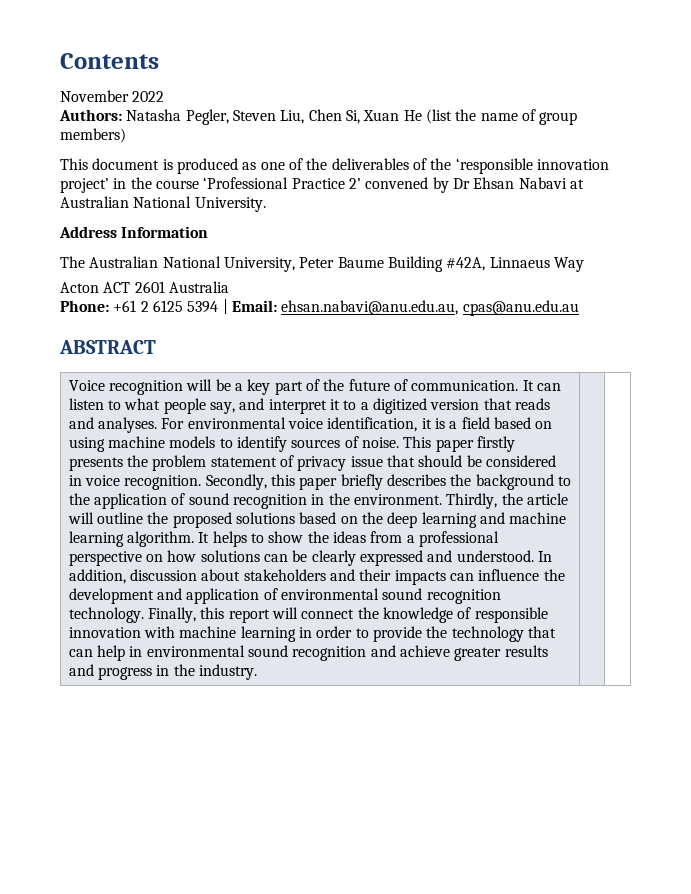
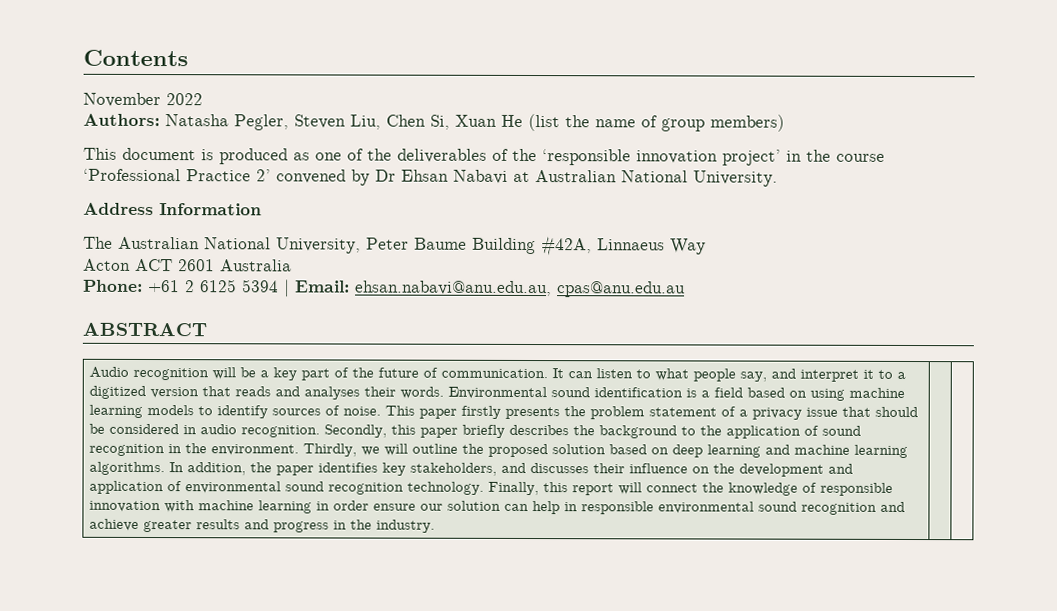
- Voice recognition will be a key part of the future of communication.
+ Audio recognition will be a key part of the future of communication.
- It can listen to what people say, and interpret it to a digitized version that reads and analyses. For environmental voice identification, it is a field based on using machine models to identify sources of noise.
+ It can listen to what people say, and interpret it to a digitized version that reads and analyses their words. Environmental sound identification is a field based on using machine learning models to identify sources of noise.
- This paper firstly presents the problem statement of privacy issue that should be considered in voice recognition.
+ This paper firstly presents the problem statement of a privacy issue that should be considered in audio recognition.
- Thirdly, the article will outline the proposed solutions based on the deep learning and machine learning algorithm. It helps to show the ideas from a professional perspective on how solutions can be clearly expressed and understood. In addition, discussion about stakeholders and their impacts can influence the development and application of environmental sound recognition technology.
+ Thirdly, we will outline the proposed solution based on deep learning and machine learning algorithms. In addition, the paper identifies key stakeholders, and discusses their influence on the development and application of environmental sound recognition technology.
- Finally, this report will connect the knowledge of responsible innovation with machine learning in order to provide the technology that can help in environmental sound recognition and achieve greater results and progress in the industry.
+ Finally, this report will connect the knowledge of responsible innovation with machine learning in order ensure our solution can help in responsible environmental sound recognition and achieve greater results and progress in the industry.

